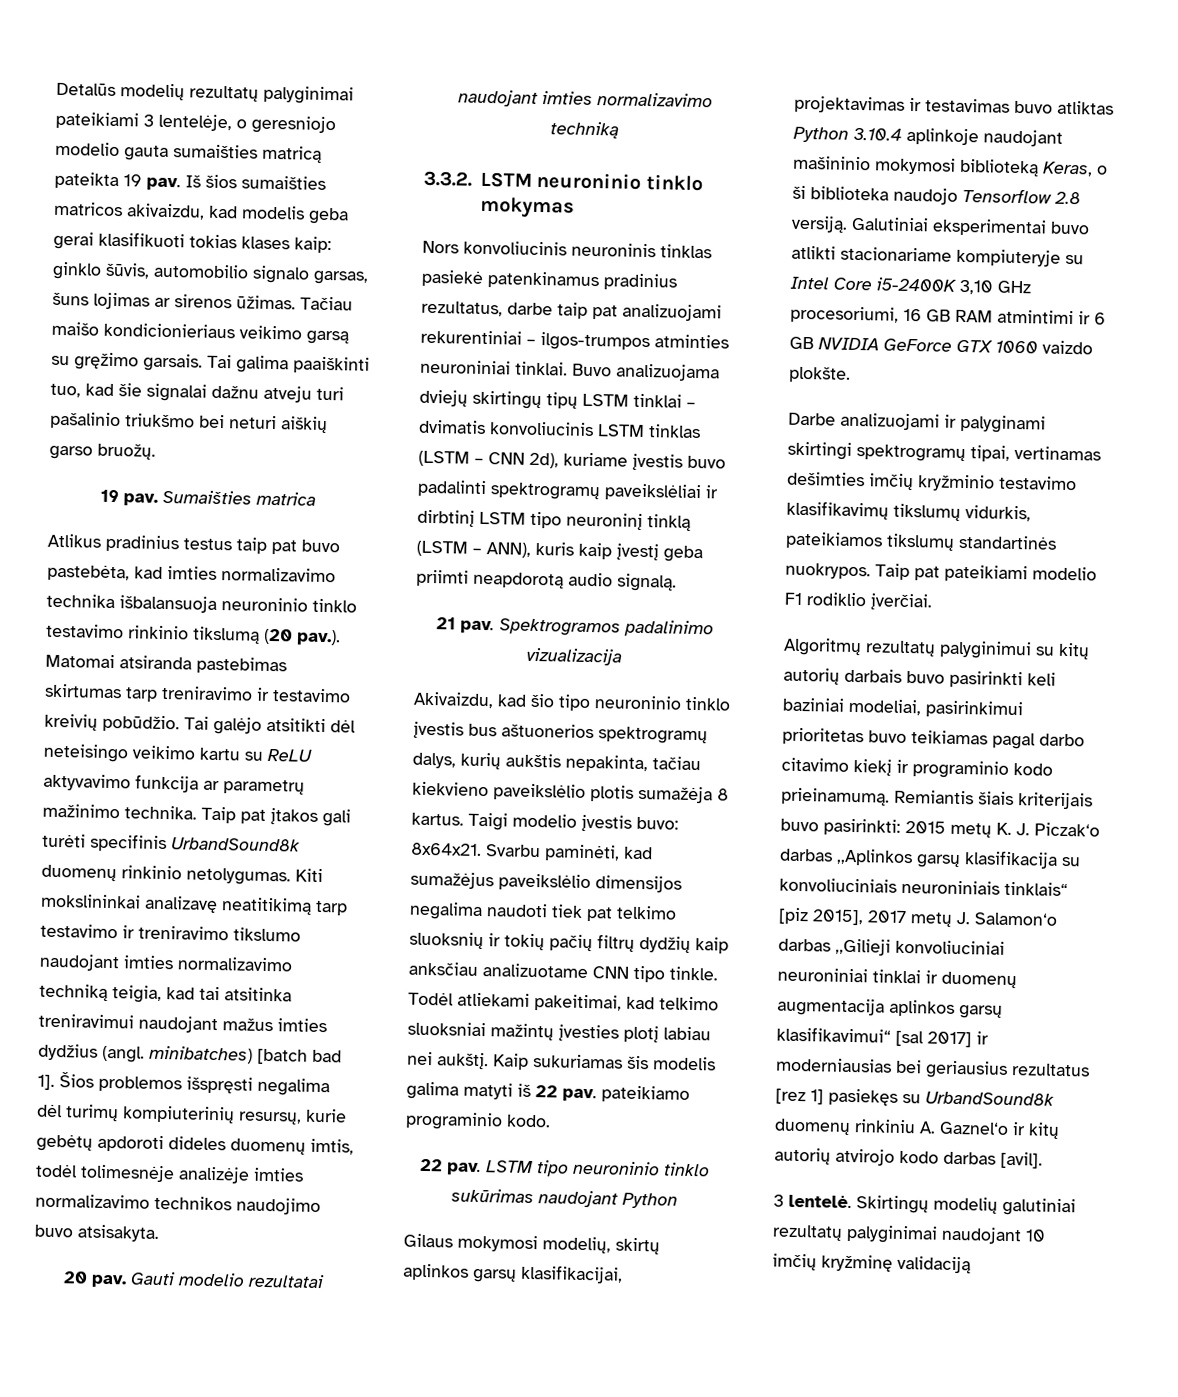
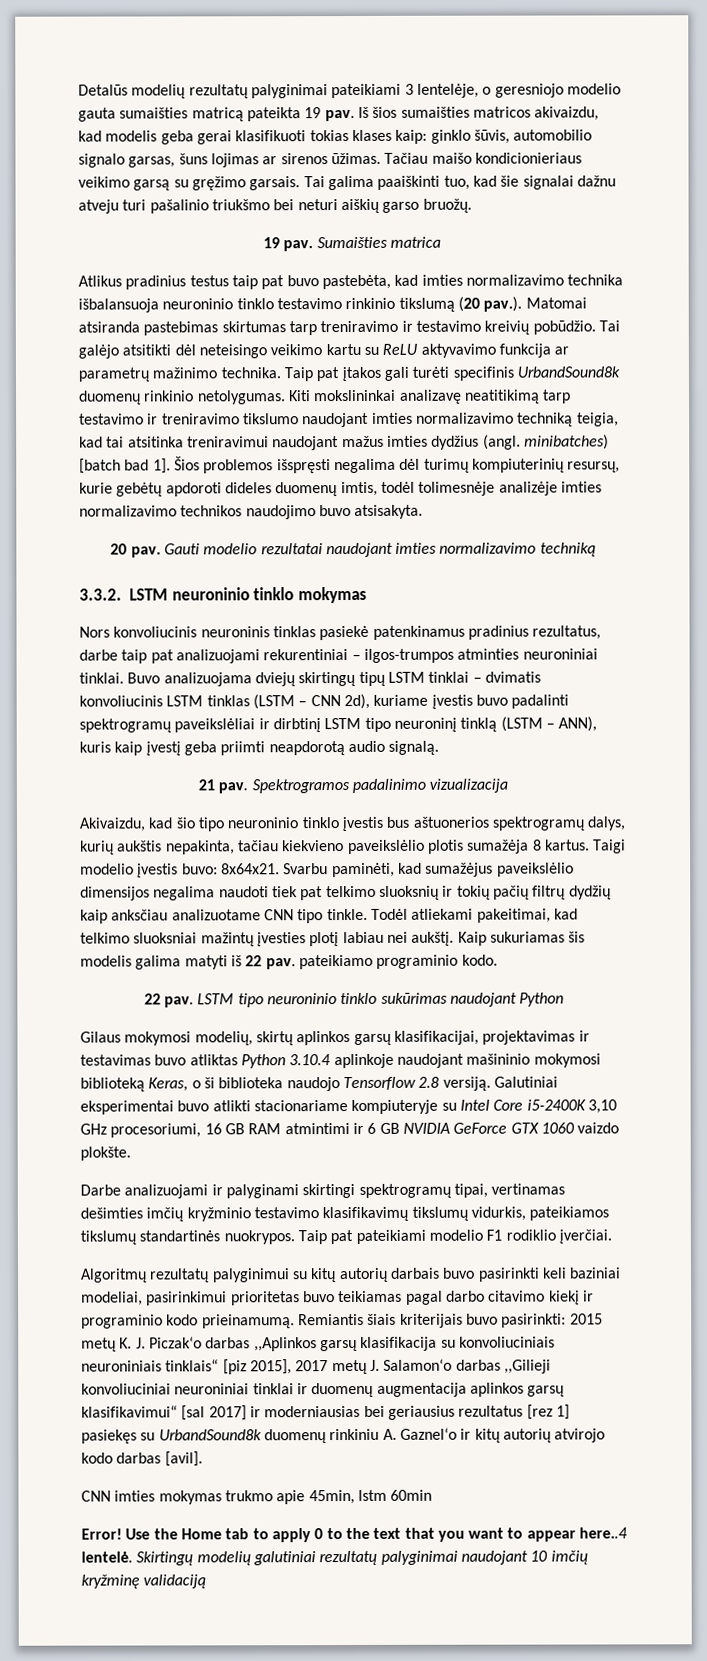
- 3 lentelė.
+ CNN imties mokymas trukmo apie 45min, lstm 60min
+ Error! Use the Home tab to apply 0 to the text that you want to appear here..4 lentelė.

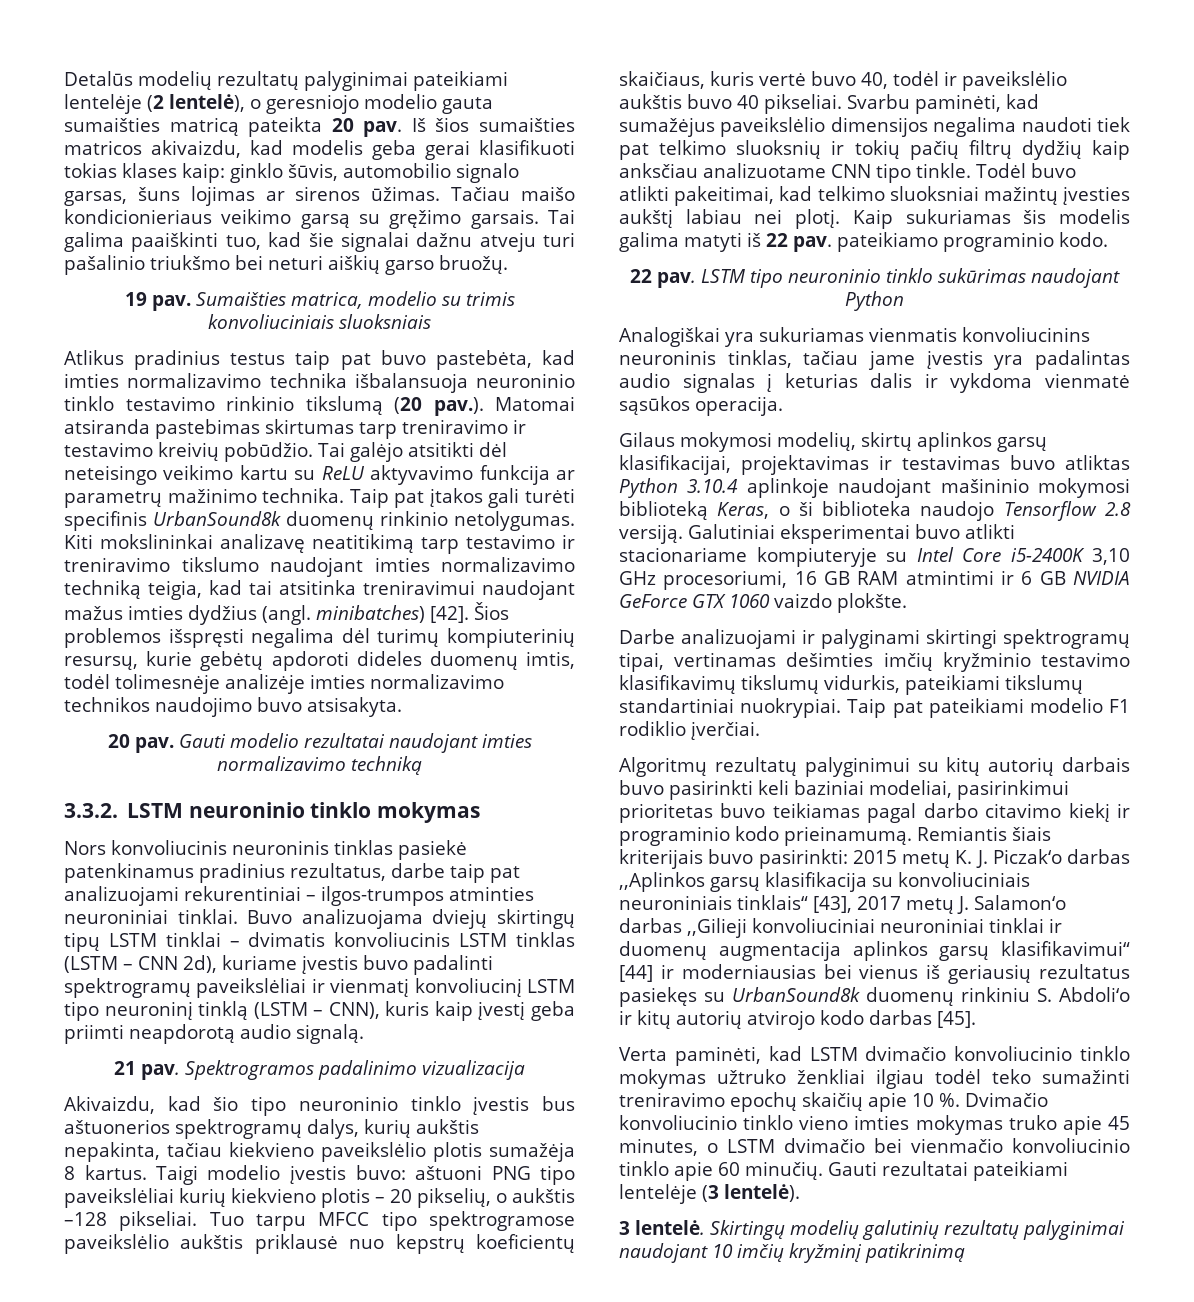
- Detalūs modelių rezultatų palyginimai pateikiami 3 lentelėje, o geresniojo modelio gauta sumaišties matricą pateikta 19 pav.
+ Detalūs modelių rezultatų palyginimai pateikiami lentelėje (2 lentelė), o geresniojo modelio gauta sumaišties matricą pateikta 20 pav.
- Sumaišties matrica
+ Sumaišties matrica, modelio su trimis konvoliuciniais sluoksniais
- Taip pat įtakos gali turėti specifinis UrbandSound8k duomenų rinkinio netolygumas.
+ Taip pat įtakos gali turėti specifinis UrbanSound8k duomenų rinkinio netolygumas.
- Kiti mokslininkai analizavę neatitikimą tarp testavimo ir treniravimo tikslumo naudojant imties normalizavimo techniką teigia, kad tai atsitinka treniravimui naudojant mažus imties dydžius (angl. minibatches) [batch bad 1].
+ Kiti mokslininkai analizavę neatitikimą tarp testavimo ir treniravimo tikslumo naudojant imties normalizavimo techniką teigia, kad tai atsitinka treniravimui naudojant mažus imties dydžius (angl. minibatches) [42].
- Buvo analizuojama dviejų skirtingų tipų LSTM tinklai – dvimatis konvoliucinis LSTM tinklas (LSTM – CNN 2d), kuriame įvestis buvo padalinti spektrogramų paveikslėliai ir dirbtinį LSTM tipo neuroninį tinklą (LSTM – ANN), kuris kaip įvestį geba priimti neapdorotą audio signalą.
+ Buvo analizuojama dviejų skirtingų tipų LSTM tinklai – dvimatis konvoliucinis LSTM tinklas (LSTM – CNN 2d), kuriame įvestis buvo padalinti spektrogramų paveikslėliai ir vienmatį konvoliucinį LSTM tipo neuroninį tinklą (LSTM – CNN), kuris kaip įvestį geba priimti neapdorotą audio signalą.
- Taigi modelio įvestis buvo: 8x64x21.
+ Taigi modelio įvestis buvo: aštuoni PNG tipo paveikslėliai kurių kiekvieno plotis – 20 pikselių, o aukštis –128 pikseliai. Tuo tarpu MFCC tipo spektrogramose paveikslėlio aukštis priklausė nuo kepstrų koeficientų skaičiaus, kuris vertė buvo 40, todėl ir paveikslėlio aukštis buvo 40 pikseliai.
- Todėl atliekami pakeitimai, kad telkimo sluoksniai mažintų įvesties plotį labiau nei aukštį.
+ Todėl buvo atlikti pakeitimai, kad telkimo sluoksniai mažintų įvesties aukštį labiau nei plotį.
+ Analogiškai yra sukuriamas vienmatis konvoliucinins neuroninis tinklas, tačiau jame įvestis yra padalintas audio signalas į keturias dalis ir vykdoma vienmatė sąsūkos operacija.
- Darbe analizuojami ir palyginami skirtingi spektrogramų tipai, vertinamas dešimties imčių kryžminio testavimo klasifikavimų tikslumų vidurkis, pateikiamos tikslumų standartinės nuokrypos.
+ Darbe analizuojami ir palyginami skirtingi spektrogramų tipai, vertinamas dešimties imčių kryžminio testavimo klasifikavimų tikslumų vidurkis, pateikiami tikslumų standartiniai nuokrypiai.
- Remiantis šiais kriterijais buvo pasirinkti: 2015 metų K. J. Piczak‘o darbas ,,Aplinkos garsų klasifikacija su konvoliuciniais neuroniniais tinklais“ [piz 2015], 2017 metų J. Salamon‘o darbas ,,Gilieji konvoliuciniai neuroniniai tinklai ir duomenų augmentacija aplinkos garsų klasifikavimui“ [sal 2017] ir moderniausias bei geriausius rezultatus [rez 1] pasiekęs su UrbandSound8k duomenų rinkiniu A. Gaznel‘o ir kitų autorių atvirojo kodo darbas [avil].
- CNN imties mokymas trukmo apie 45min, lstm 60min
- Error! Use the Home tab to apply 0 to the text that you want to appear here..4 lentelė.
+ Remiantis šiais kriterijais buvo pasirinkti: 2015 metų K. J. Piczak‘o darbas ,,Aplinkos garsų klasifikacija su konvoliuciniais neuroniniais tinklais“ [43], 2017 metų J. Salamon‘o darbas ,,Gilieji konvoliuciniai neuroniniai tinklai ir duomenų augmentacija aplinkos garsų klasifikavimui“ [44] ir moderniausias bei vienus iš geriausių rezultatus pasiekęs su UrbanSound8k duomenų rinkiniu S. Abdoli‘o ir kitų autorių atvirojo kodo darbas [45].
+ Verta paminėti, kad LSTM dvimačio konvoliucinio tinklo mokymas užtruko ženkliai ilgiau todėl teko sumažinti treniravimo epochų skaičių apie 10 %. Dvimačio konvoliucinio tinklo vieno imties mokymas truko apie 45 minutes, o LSTM dvimačio bei vienmačio konvoliucinio tinklo apie 60 minučių. Gauti rezultatai pateikiami lentelėje (3 lentelė).
+ 3 lentelė.
- Skirtingų modelių galutiniai rezultatų palyginimai naudojant 10 imčių kryžminę validaciją
+ Skirtingų modelių galutinių rezultatų palyginimai naudojant 10 imčių kryžminį patikrinimą

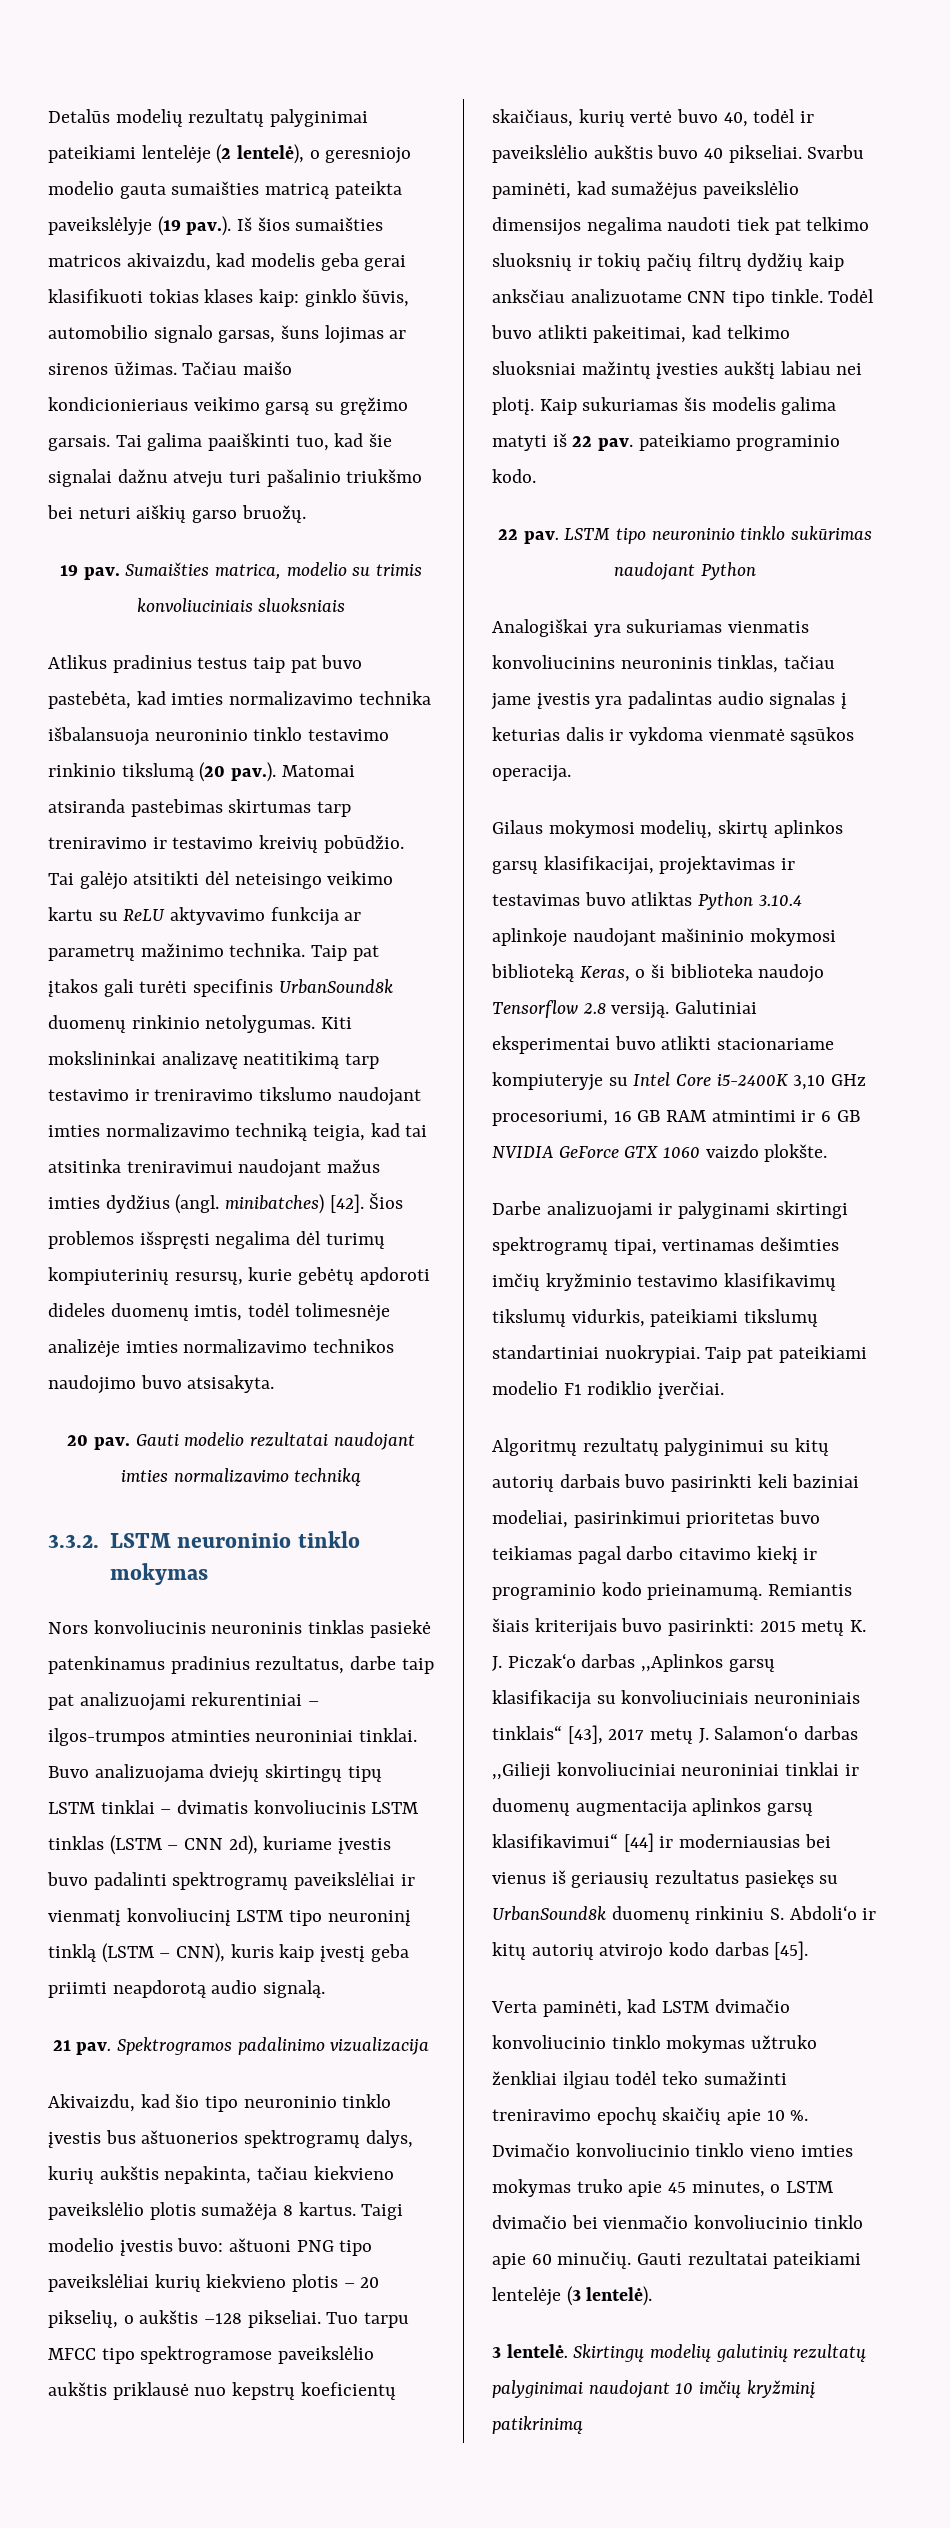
- Detalūs modelių rezultatų palyginimai pateikiami lentelėje (2 lentelė), o geresniojo modelio gauta sumaišties matricą pateikta 20 pav. Iš šios sumaišties matricos akivaizdu, kad modelis geba gerai klasifikuoti tokias klases kaip: ginklo šūvis, automobilio signalo garsas, šuns lojimas ar sirenos ūžimas.
+ Detalūs modelių rezultatų palyginimai pateikiami lentelėje (2 lentelė), o geresniojo modelio gauta sumaišties matricą pateikta paveikslėlyje (19 pav.). Iš šios sumaišties matricos akivaizdu, kad modelis geba gerai klasifikuoti tokias klases kaip: ginklo šūvis, automobilio signalo garsas, šuns lojimas ar sirenos ūžimas.
- Tuo tarpu MFCC tipo spektrogramose paveikslėlio aukštis priklausė nuo kepstrų koeficientų skaičiaus, kuris vertė buvo 40, todėl ir paveikslėlio aukštis buvo 40 pikseliai.
+ Tuo tarpu MFCC tipo spektrogramose paveikslėlio aukštis priklausė nuo kepstrų koeficientų skaičiaus, kurių vertė buvo 40, todėl ir paveikslėlio aukštis buvo 40 pikseliai.

